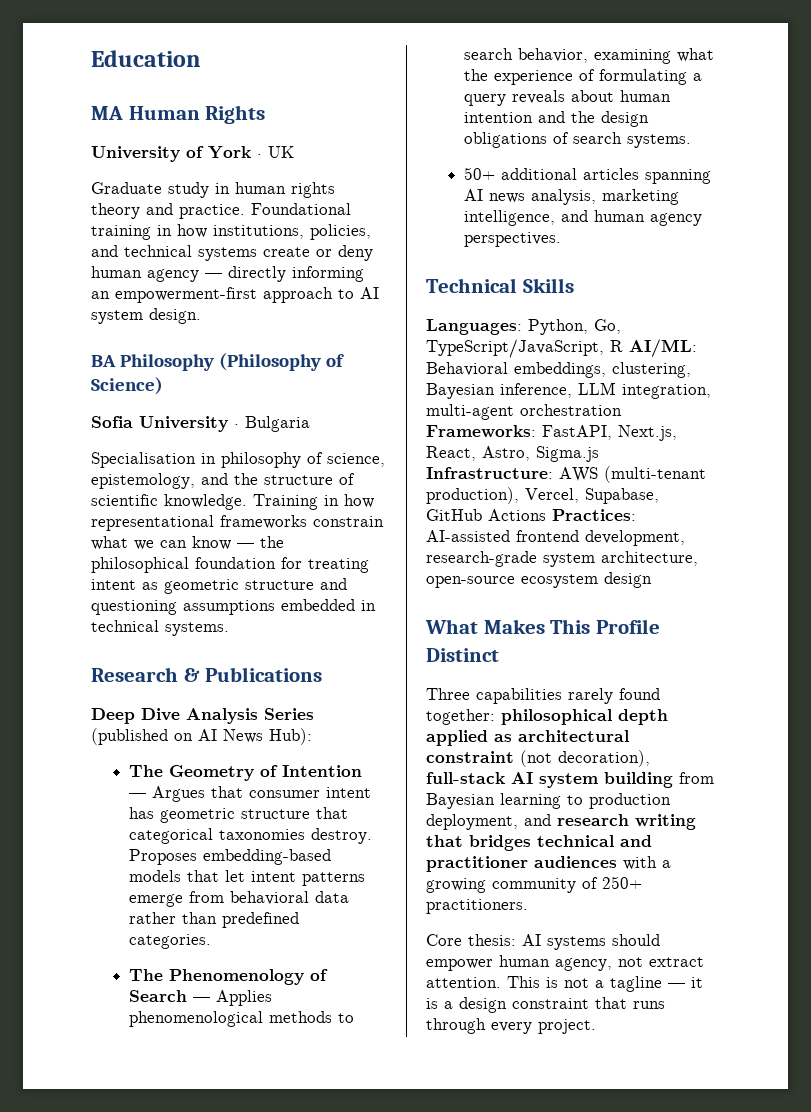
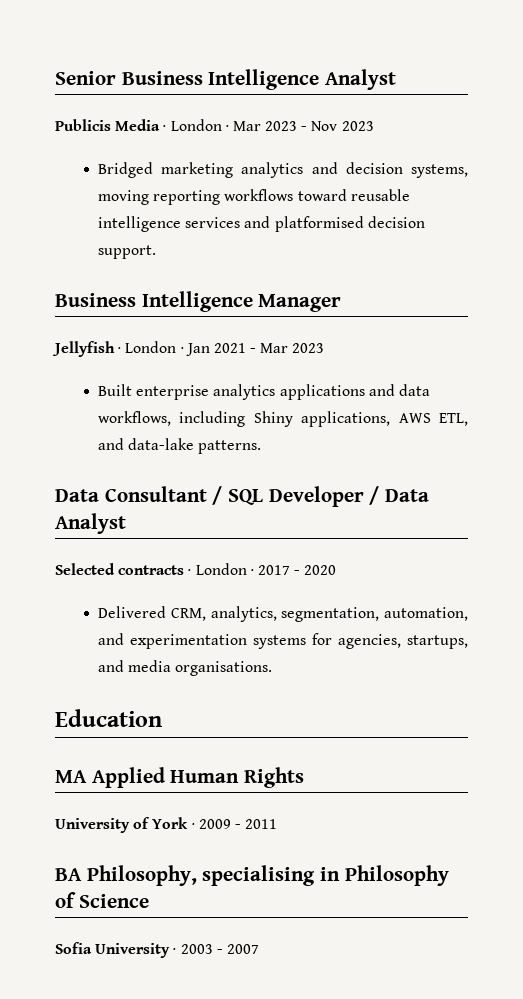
+ Senior Business Intelligence Analyst
+ Publicis Media · London · Mar 2023 - Nov 2023
+ Bridged marketing analytics and decision systems, moving reporting workflows toward reusable intelligence services and platformised decision support.
+ Business Intelligence Manager
+ Jellyfish · London · Jan 2021 - Mar 2023
+ Built enterprise analytics applications and data workflows, including Shiny applications, AWS ETL, and data-lake patterns.
+ Data Consultant / SQL Developer / Data Analyst
+ Selected contracts · London · 2017 - 2020
+ Delivered CRM, analytics, segmentation, automation, and experimentation systems for agencies, startups, and media organisations.
- MA Human Rights
+ MA Applied Human Rights
- University of York · UK
- Graduate study in human rights theory and practice. Foundational training in how institutions, policies, and technical systems create or deny human agency — directly informing an empowerment-first approach to AI system design.
- BA Philosophy (Philosophy of Science)
- Sofia University · Bulgaria
- Specialisation in philosophy of science, epistemology, and the structure of scientific knowledge. Training in how representational frameworks constrain what we can know — the philosophical foundation for treating intent as geometric structure and questioning assumptions embedded in technical systems.
- Research & Publications
- Deep Dive Analysis Series (published on AI News Hub):
- The Geometry of Intention — Argues that consumer intent has geometric structure that categorical taxonomies destroy. Proposes embedding-based models that let intent patterns emerge from behavioral data rather than predefined categories.
- The Phenomenology of Search — Applies phenomenological methods to search behavior, examining what the experience of formulating a query reveals about human intention and the design obligations of search systems.
- 50+ additional articles spanning AI news analysis, marketing intelligence, and human agency perspectives.
- Technical Skills
- Languages: Python, Go, TypeScript/JavaScript, R AI/ML: Behavioral embeddings, clustering, Bayesian inference, LLM integration, multi-agent orchestration Frameworks: FastAPI, Next.js, React, Astro, Sigma.js Infrastructure: AWS (multi-tenant production), Vercel, Supabase, GitHub Actions Practices: AI-assisted frontend development, research-grade system architecture, open-source ecosystem design
- What Makes This Profile Distinct
- Three capabilities rarely found together: philosophical depth applied as architectural constraint (not decoration), full-stack AI system building from Bayesian learning to production deployment, and research writing that bridges technical and practitioner audiences with a growing community of 250+ practitioners.
- Core thesis: AI systems should empower human agency, not extract attention. This is not a tagline — it is a design constraint that runs through every project.
+ University of York · 2009 - 2011
+ BA Philosophy, specialising in Philosophy of Science
+ Sofia University · 2003 - 2007

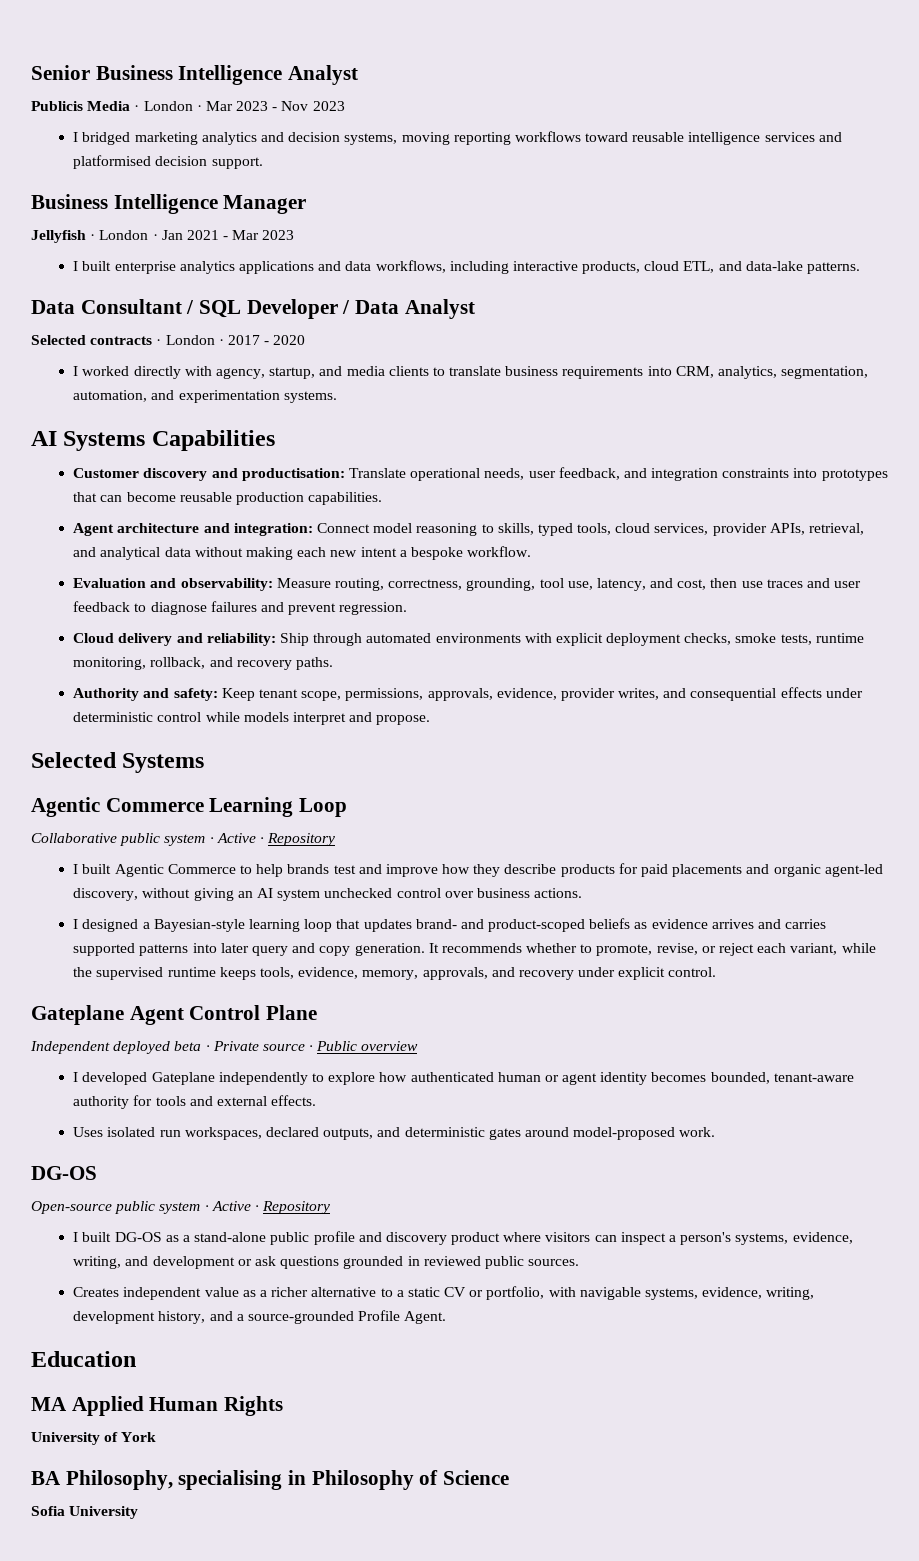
- Bridged marketing analytics and decision systems, moving reporting workflows toward reusable intelligence services and platformised decision support.
+ I bridged marketing analytics and decision systems, moving reporting workflows toward reusable intelligence services and platformised decision support.
- Built enterprise analytics applications and data workflows, including Shiny applications, AWS ETL, and data-lake patterns.
+ I built enterprise analytics applications and data workflows, including interactive products, cloud ETL, and data-lake patterns.
- Delivered CRM, analytics, segmentation, automation, and experimentation systems for agencies, startups, and media organisations.
+ I worked directly with agency, startup, and media clients to translate business requirements into CRM, analytics, segmentation, automation, and experimentation systems.
+ AI Systems Capabilities
+ Customer discovery and productisation: Translate operational needs, user feedback, and integration constraints into prototypes that can become reusable production capabilities.
+ Agent architecture and integration: Connect model reasoning to skills, typed tools, cloud services, provider APIs, retrieval, and analytical data without making each new intent a bespoke workflow.
+ Evaluation and observability: Measure routing, correctness, grounding, tool use, latency, and cost, then use traces and user feedback to diagnose failures and prevent regression.
+ Cloud delivery and reliability: Ship through automated environments with explicit deployment checks, smoke tests, runtime monitoring, rollback, and recovery paths.
+ Authority and safety: Keep tenant scope, permissions, approvals, evidence, provider writes, and consequential effects under deterministic control while models interpret and propose.
+ Selected Systems
+ Agentic Commerce Learning Loop
+ Collaborative public system · Active · Repository
+ I built Agentic Commerce to help brands test and improve how they describe products for paid placements and organic agent-led discovery, without giving an AI system unchecked control over business actions.
+ I designed a Bayesian-style learning loop that updates brand- and product-scoped beliefs as evidence arrives and carries supported patterns into later query and copy generation. It recommends whether to promote, revise, or reject each variant, while the supervised runtime keeps tools, evidence, memory, approvals, and recovery under explicit control.
+ Gateplane Agent Control Plane
+ Independent deployed beta · Private source · Public overview
+ I developed Gateplane independently to explore how authenticated human or agent identity becomes bounded, tenant-aware authority for tools and external effects.
+ Uses isolated run workspaces, declared outputs, and deterministic gates around model-proposed work.
+ DG-OS
+ Open-source public system · Active · Repository
+ I built DG-OS as a stand-alone public profile and discovery product where visitors can inspect a person's systems, evidence, writing, and development or ask questions grounded in reviewed public sources.
+ Creates independent value as a richer alternative to a static CV or portfolio, with navigable systems, evidence, writing, development history, and a source-grounded Profile Agent.
- University of York · 2009 - 2011
+ University of York
- Sofia University · 2003 - 2007
+ Sofia University

